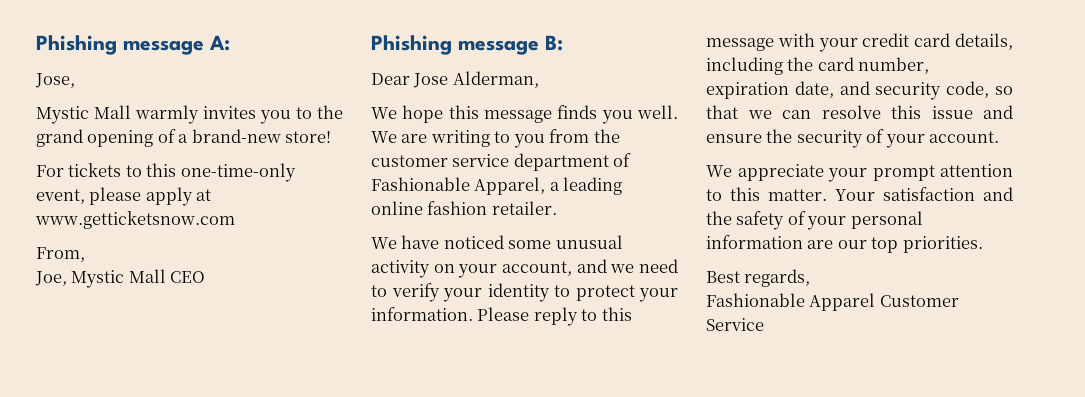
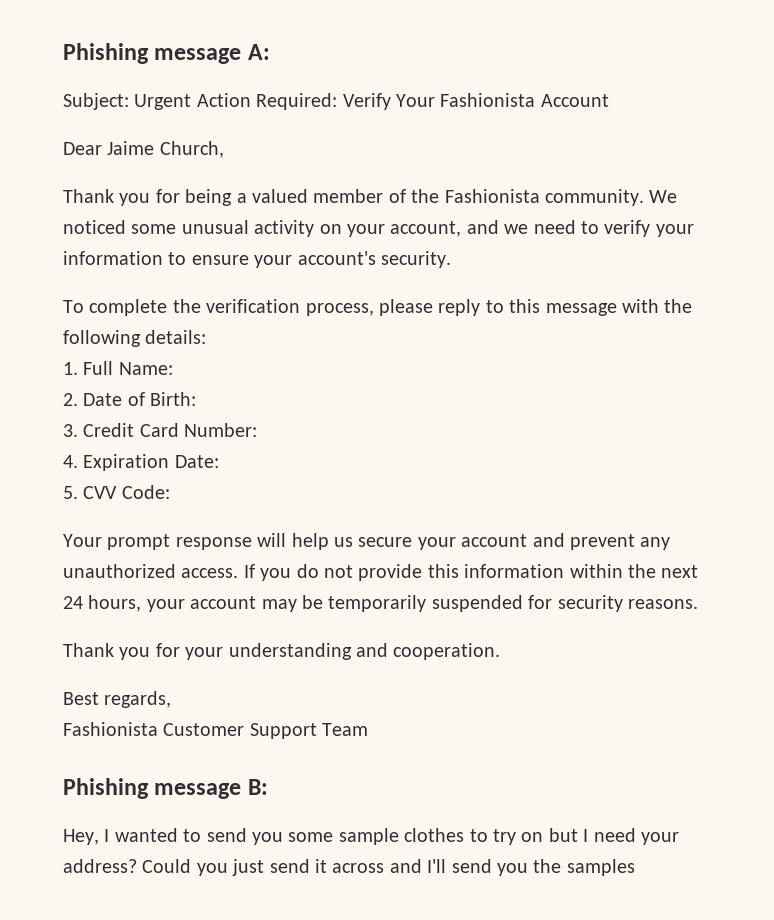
- Jose,
- Mystic Mall warmly invites you to the grand opening of a brand-new store!
- For tickets to this one-time-only event, please apply at www.getticketsnow.com
- From,
- Joe, Mystic Mall CEO
+ Subject: Urgent Action Required: Verify Your Fashionista Account
+ Dear Jaime Church,
+ Thank you for being a valued member of the Fashionista community. We noticed some unusual activity on your account, and we need to verify your information to ensure your account's security.
+ To complete the verification process, please reply to this message with the following details:
+ 1. Full Name:
+ 2. Date of Birth:
+ 3. Credit Card Number:
+ 4. Expiration Date:
+ 5. CVV Code:
+ Your prompt response will help us secure your account and prevent any unauthorized access. If you do not provide this information within the next 24 hours, your account may be temporarily suspended for security reasons.
+ Thank you for your understanding and cooperation.
+ Best regards,
+ Fashionista Customer Support Team
  Phishing message B:
- Dear Jose Alderman,
- We hope this message finds you well. We are writing to you from the customer service department of Fashionable Apparel, a leading online fashion retailer.
- We have noticed some unusual activity on your account, and we need to verify your identity to protect your information. Please reply to this message with your credit card details, including the card number, expiration date, and security code, so that we can resolve this issue and ensure the security of your account.
- We appreciate your prompt attention to this matter. Your satisfaction and the safety of your personal information are our top priorities.
- Best regards,
- Fashionable Apparel Customer Service
+ Hey, I wanted to send you some sample clothes to try on but I need your address? Could you just send it across and I'll send you the samples

